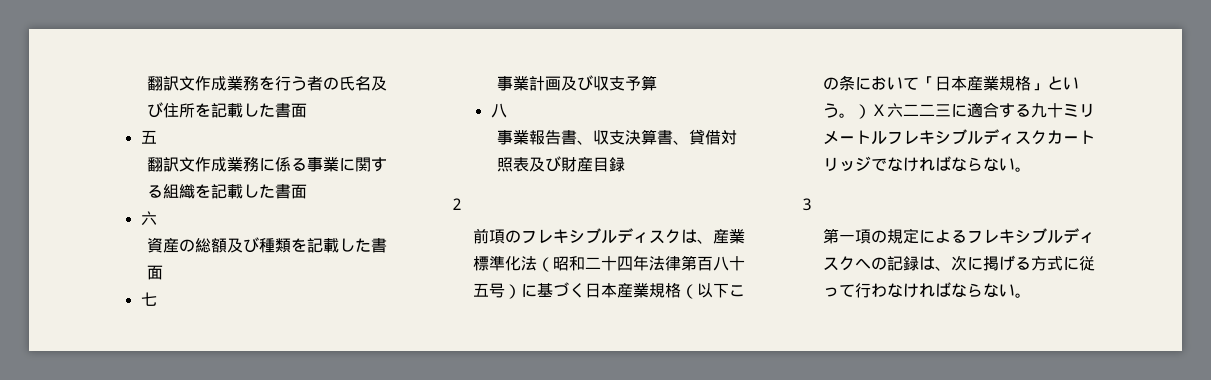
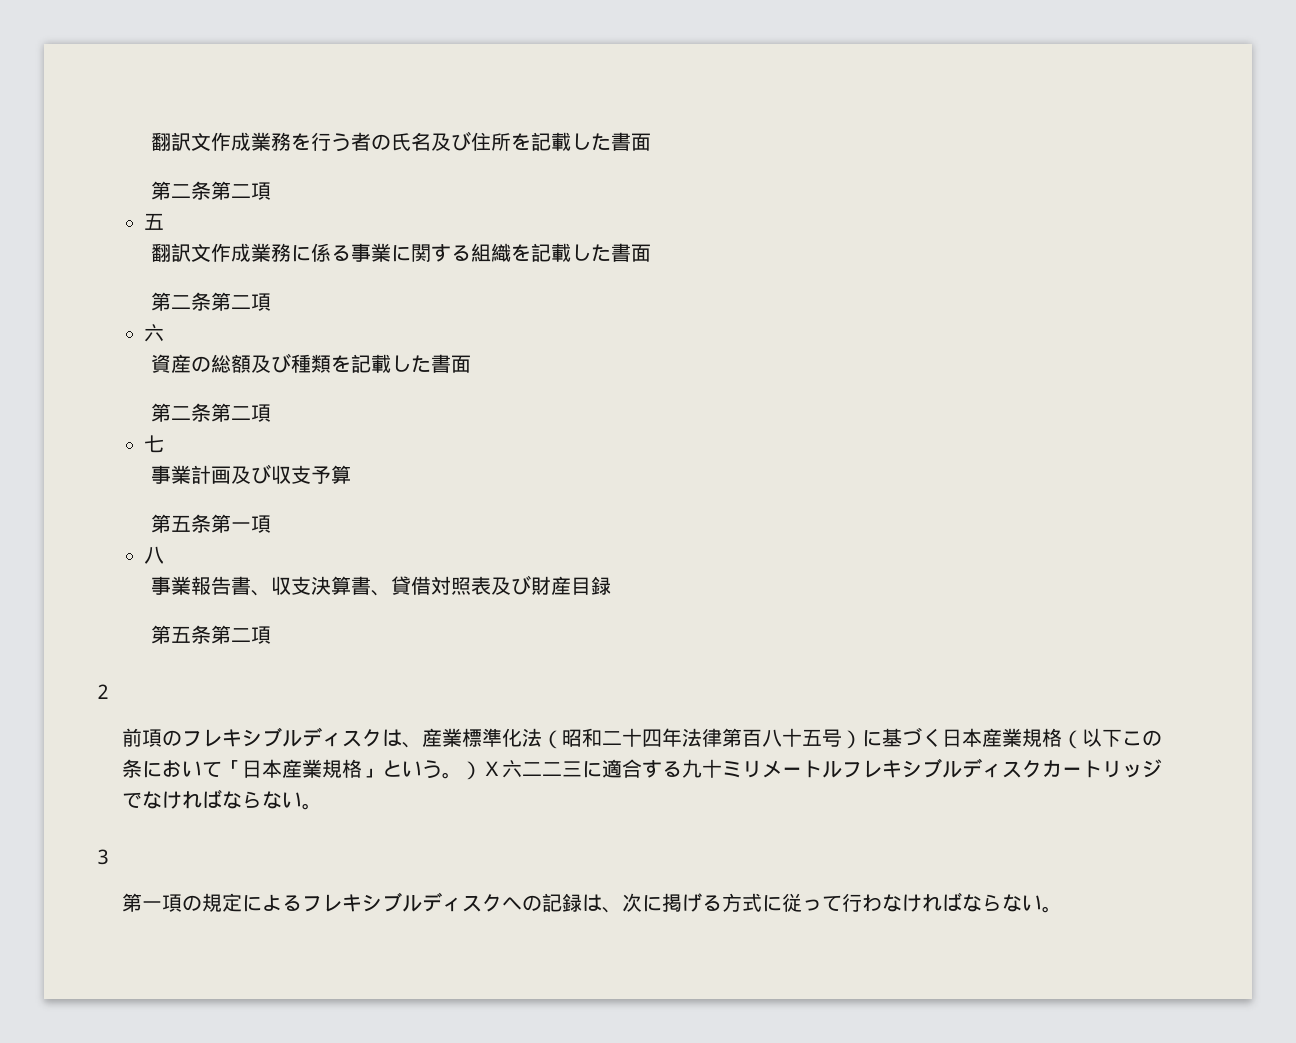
  翻訳文作成業務を行う者の氏名及び住所を記載した書面
+ 第二条第二項
  翻訳文作成業務に係る事業に関する組織を記載した書面
+ 第二条第二項
  資産の総額及び種類を記載した書面
+ 第二条第二項
+ 第五条第一項
+ 第五条第二項

